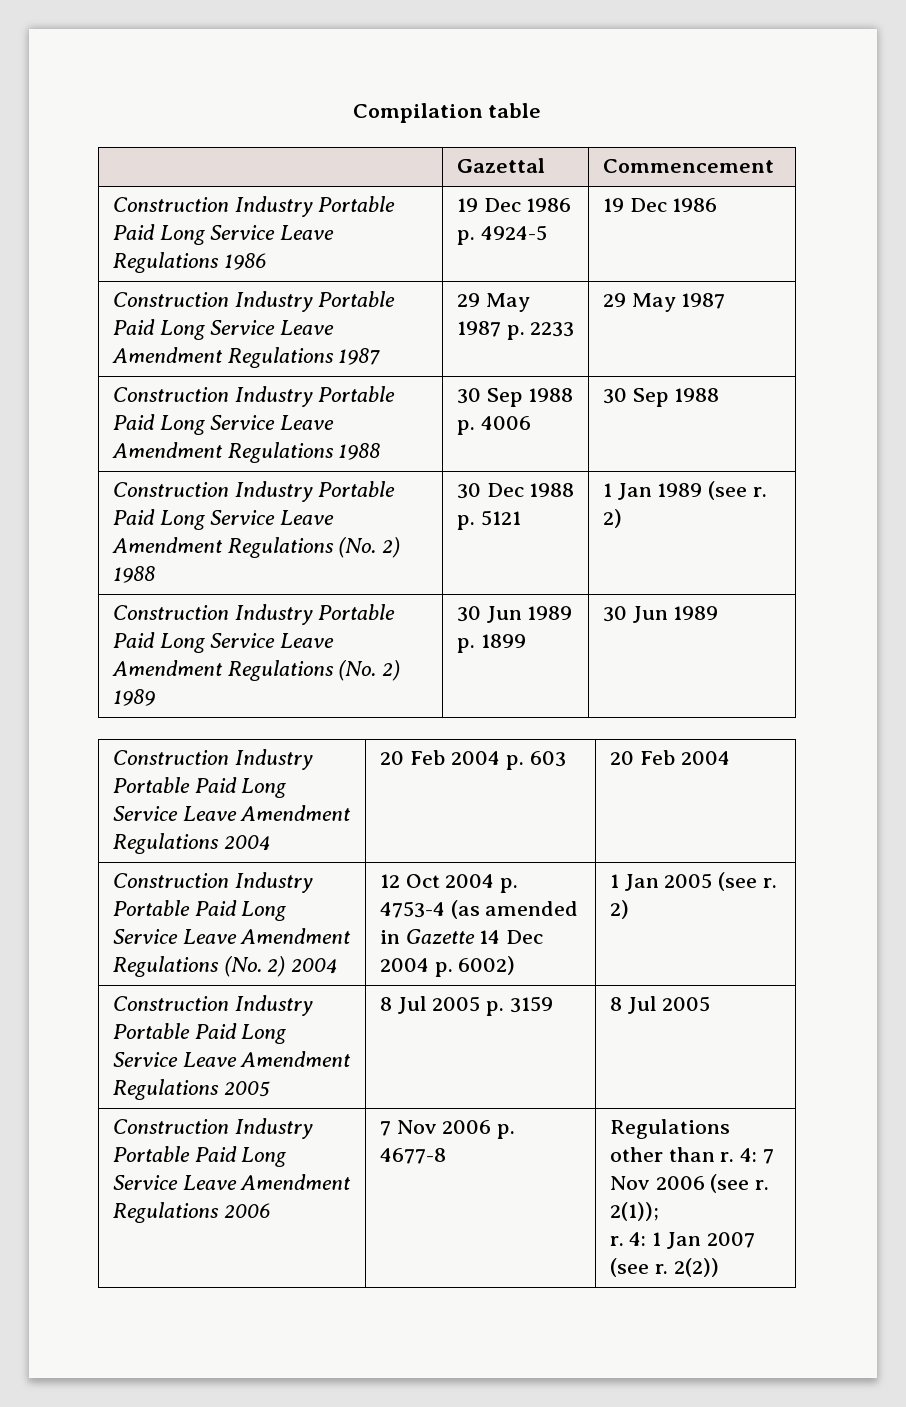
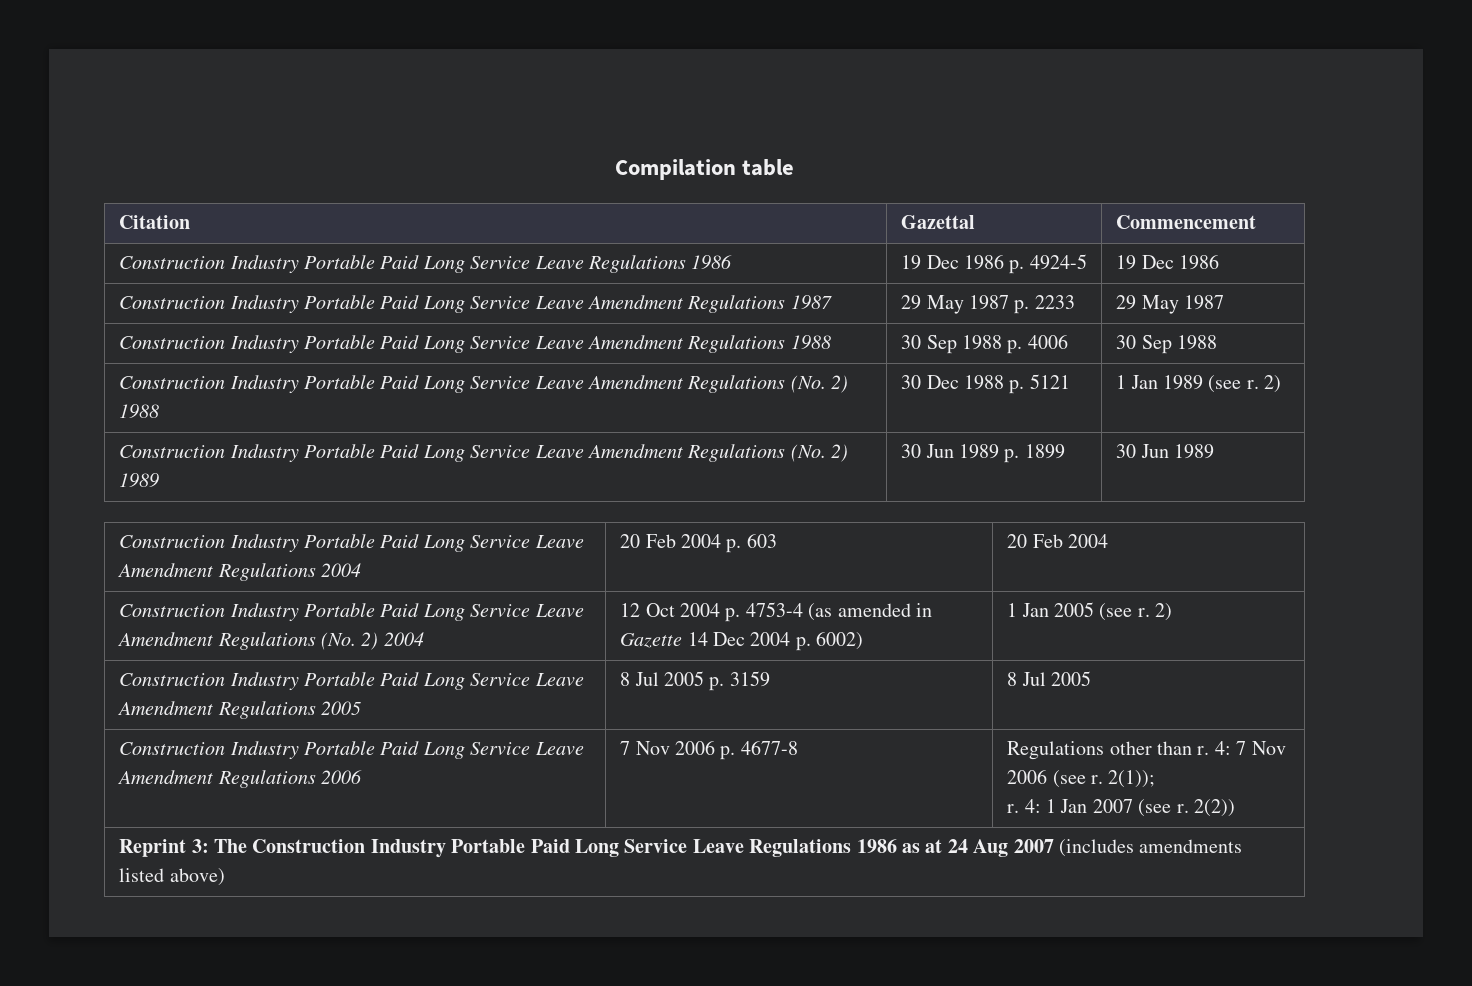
- | Gazettal | Commencement
+ Citation | Gazettal | Commencement
+ Reprint 3: The Construction Industry Portable Paid Long Service Leave Regulations 1986 as at 24 Aug 2007 (includes amendments listed above)

